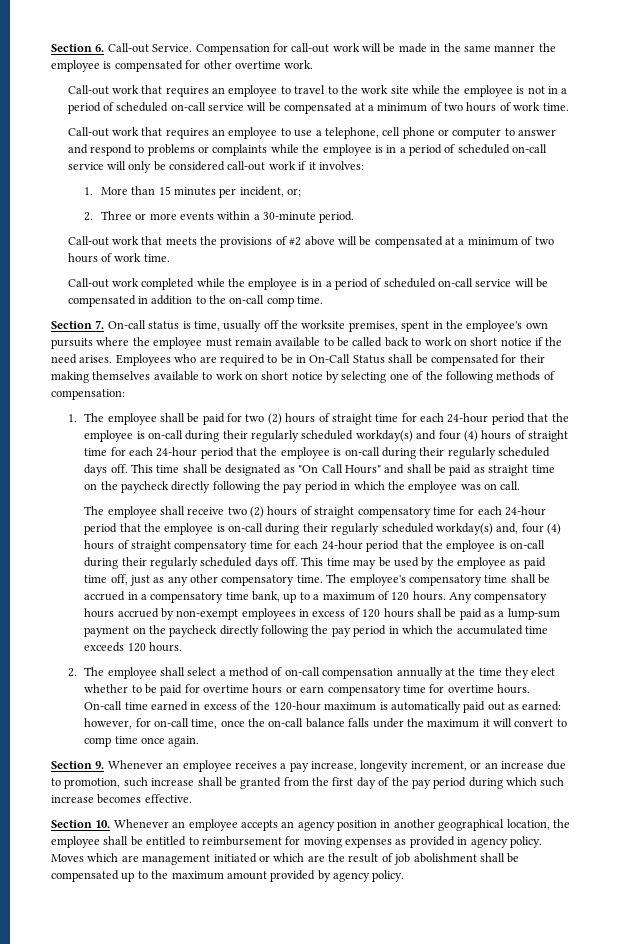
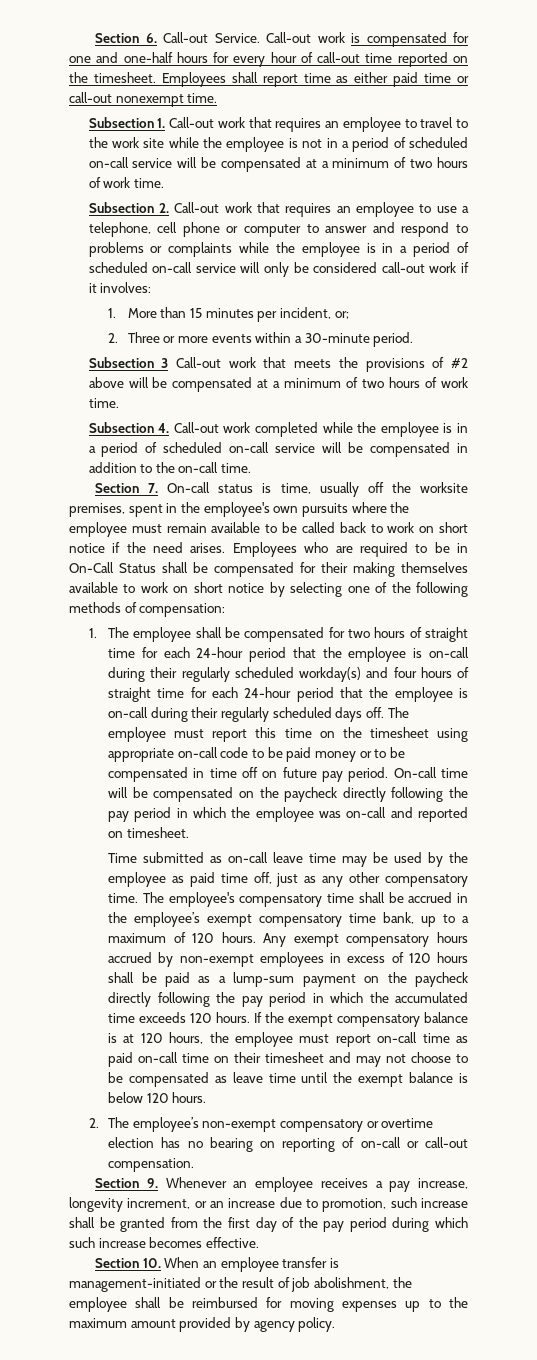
- Compensation for call-out work will be made in the same manner the employee is compensated for other overtime work.
- Call-out work that requires an employee to travel to the work site while the employee is not in a period of scheduled on-call service will be compensated at a minimum of two hours of work time.
+ Call-out work is compensated for one and one-half hours for every hour of call-out time reported on the timesheet. Employees shall report time as either paid time or call-out nonexempt time.
+ Subsection 1. Call-out work that requires an employee to travel to the work site while the employee is not in a period of scheduled on-call service will be compensated at a minimum of two hours of work time.
- Call-out work that requires an employee to use a telephone, cell phone or computer to answer and respond to problems or complaints while the employee is in a period of scheduled on-call service will only be considered call-out work if it involves:
+ Subsection 2. Call-out work that requires an employee to use a telephone, cell phone or computer to answer and respond to problems or complaints while the employee is in a period of scheduled on-call service will only be considered call-out work if it involves:
- Call-out work that meets the provisions of #2 above will be compensated at a minimum of two hours of work time.
+ Subsection 3 Call-out work that meets the provisions of #2 above will be compensated at a minimum of two hours of work time.
- Call-out work completed while the employee is in a period of scheduled on-call service will be compensated in addition to the on-call comp time.
+ Subsection 4. Call-out work completed while the employee is in a period of scheduled on-call service will be compensated in addition to the on-call time.
- 1. The employee shall be paid for two (2) hours of straight time for each 24-hour period that the employee is on-call during their regularly scheduled workday(s) and four (4) hours of straight time for each 24-hour period that the employee is on-call during their regularly scheduled days off.
+ 1. The employee shall be compensated for two hours of straight time for each 24-hour period that the employee is on-call during their regularly scheduled workday(s) and four hours of straight time for each 24-hour period that the employee is on-call during their regularly scheduled days off.
- This time shall be designated as "On Call Hours" and shall be paid as straight time on the paycheck directly following the pay period in which the employee was on call.
- The employee shall receive two (2) hours of straight compensatory time for each 24-hour period that the employee is on-call during their regularly scheduled workday(s) and, four (4) hours of straight compensatory time for each 24-hour period that the employee is on-call during their regularly scheduled days off. This time may be used by the employee as paid time off, just as any other compensatory time.
+ The employee must report this time on the timesheet using appropriate on-call code to be paid money or to be compensated in time off on future pay period. On-call time will be compensated on the paycheck directly following the pay period in which the employee was on-call and reported on timesheet.
+ Time submitted as on-call leave time may be used by the employee as paid time off, just as any other compensatory time.
- The employee's compensatory time shall be accrued in a compensatory time bank, up to a maximum of 120 hours.
+ The employee's compensatory time shall be accrued in the employee’s exempt compensatory time bank, up to a maximum of 120 hours.
- Any compensatory hours accrued by non-exempt employees in excess of 120 hours shall be paid as a lump-sum payment on the paycheck directly following the pay period in which the accumulated time exceeds 120 hours.
- 2. The employee shall select a method of on-call compensation annually at the time they elect whether to be paid for overtime hours or earn compensatory time for overtime hours. On-call time earned in excess of the 120-hour maximum is automatically paid out as earned: however, for on-call time, once the on-call balance falls under the maximum it will convert to comp time once again.
+ Any exempt compensatory hours accrued by non-exempt employees in excess of 120 hours shall be paid as a lump-sum payment on the paycheck directly following the pay period in which the accumulated time exceeds 120 hours. If the exempt compensatory balance is at 120 hours, the employee must report on-call time as paid on-call time on their timesheet and may not choose to be compensated as leave time until the exempt balance is below 120 hours.
+ 2. The employee’s non-exempt compensatory or overtime election has no bearing on reporting of on-call or call-out compensation.
- Section 10. Whenever an employee accepts an agency position in another geographical location, the employee shall be entitled to reimbursement for moving expenses as provided in agency policy. Moves which are management initiated or which are the result of job abolishment shall be compensated up to the maximum amount provided by agency policy.
+ Section 10. When an employee transfer is management-initiated or the result of job abolishment, the employee shall be reimbursed for moving expenses up to the maximum amount provided by agency policy.

